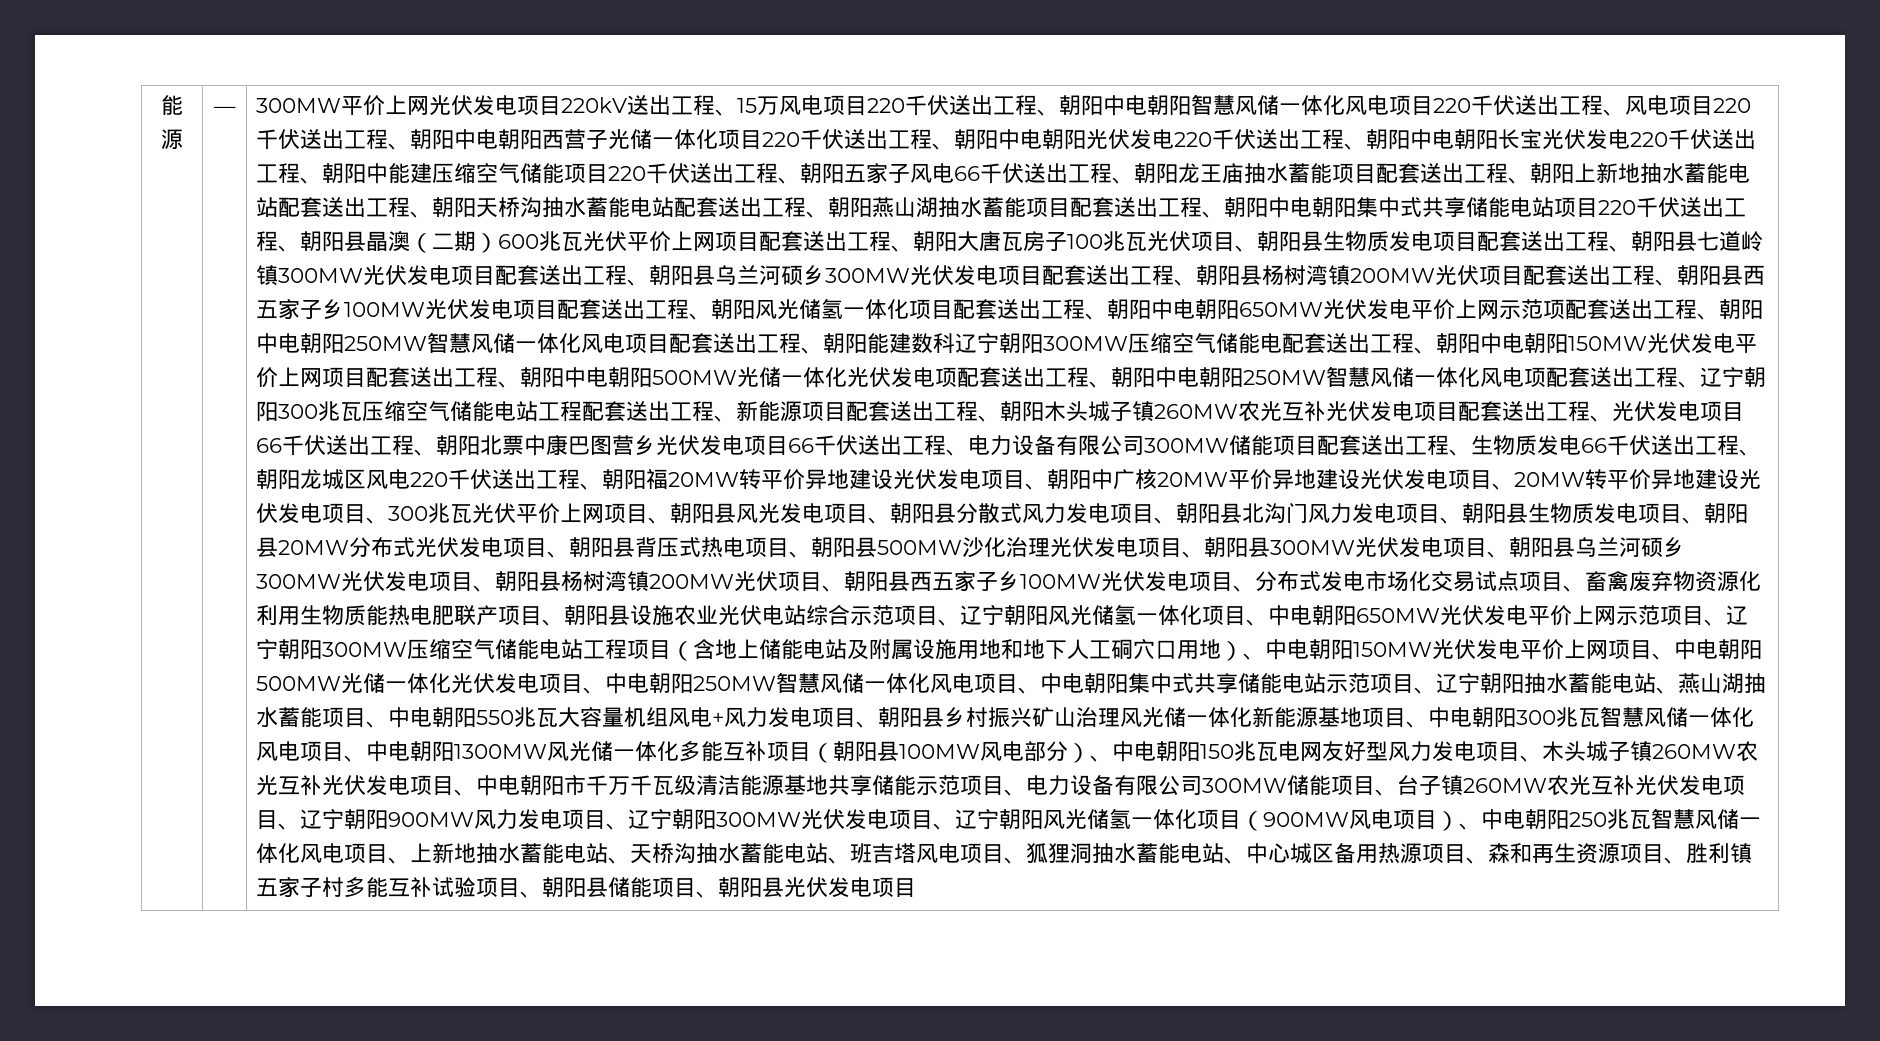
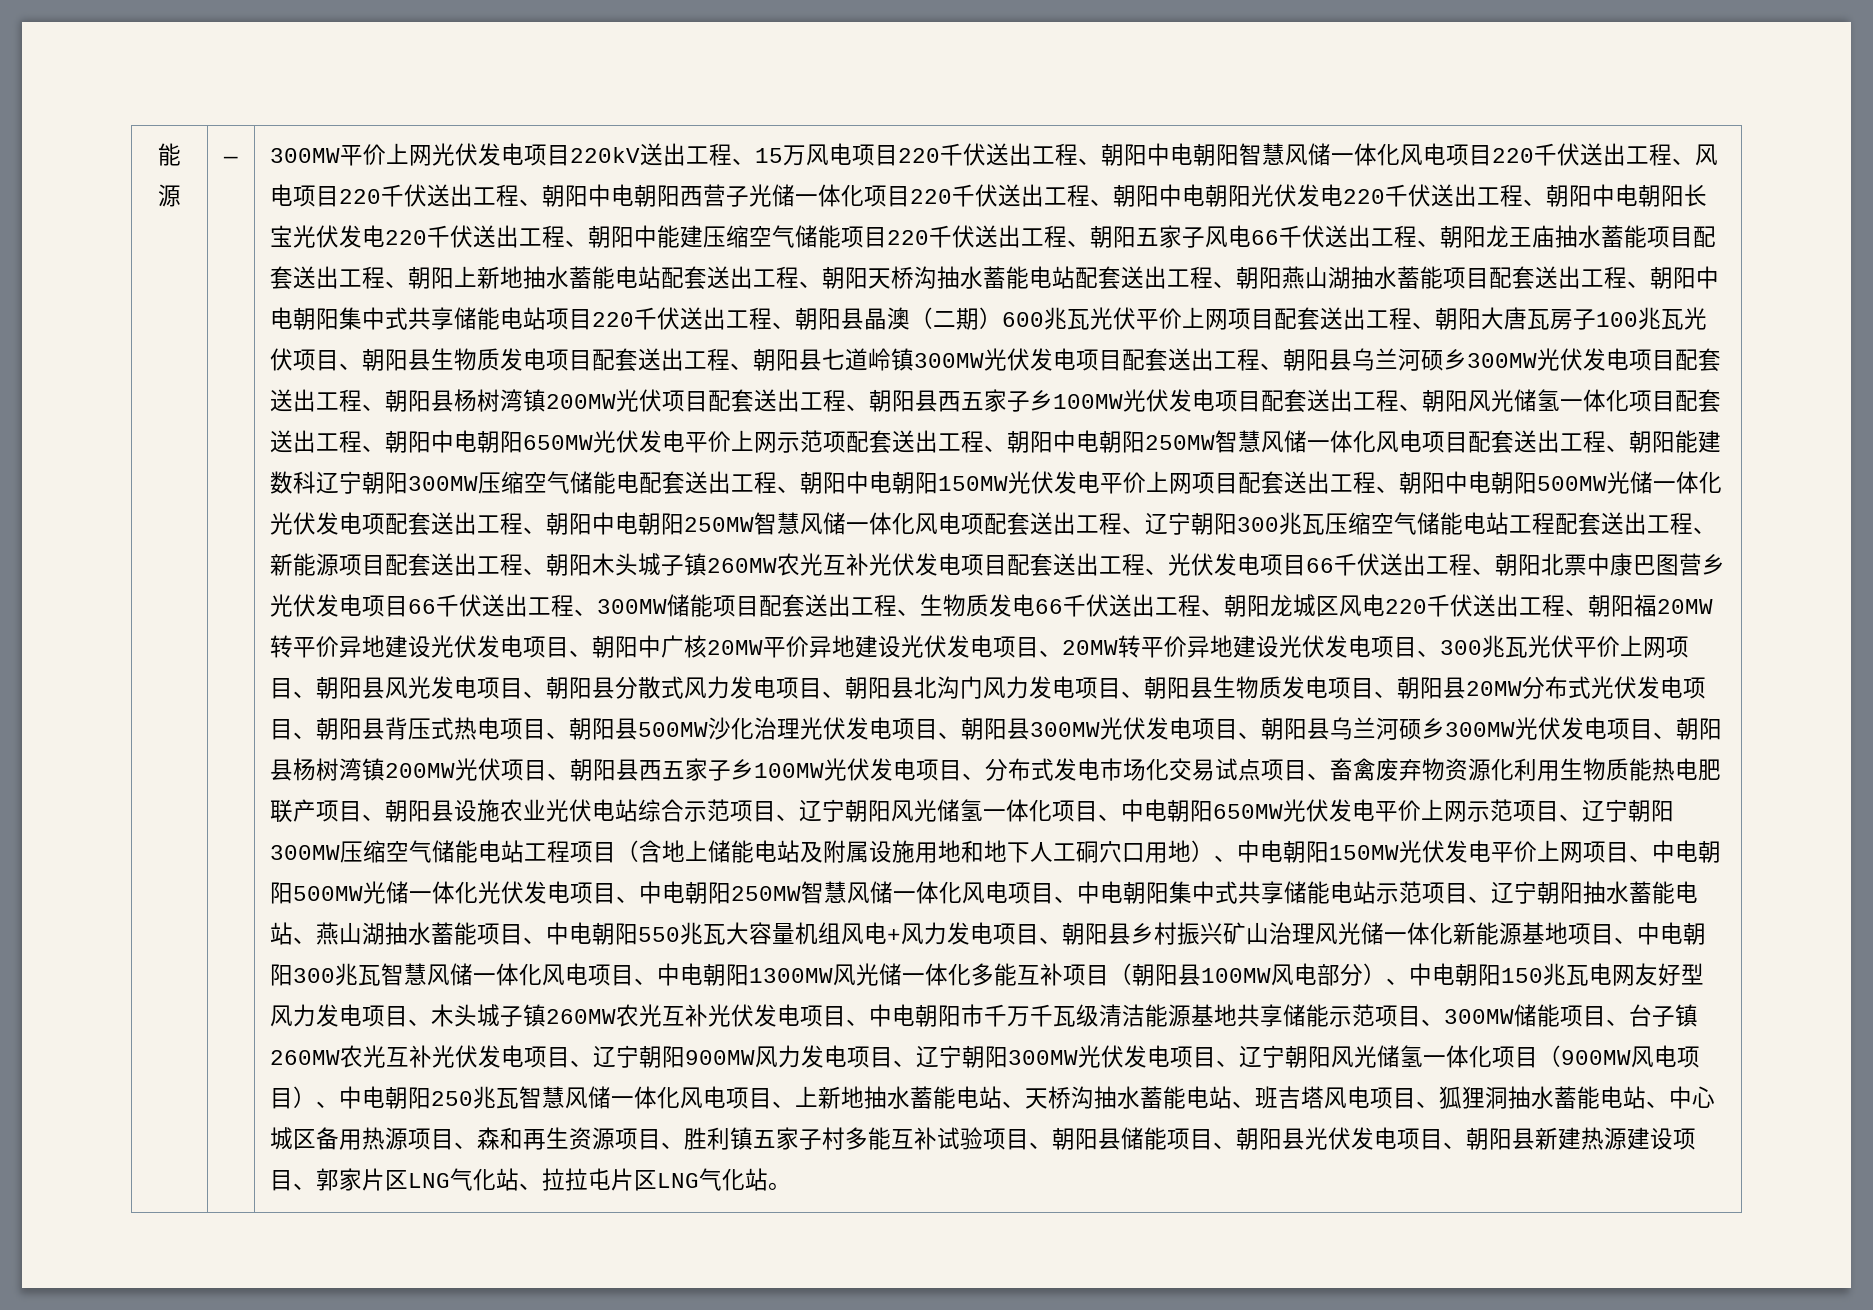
- 300MW平价上网光伏发电项目220kV送出工程、15万风电项目220千伏送出工程、朝阳中电朝阳智慧风储一体化风电项目220千伏送出工程、风电项目220千伏送出工程、朝阳中电朝阳西营子光储一体化项目220千伏送出工程、朝阳中电朝阳光伏发电220千伏送出工程、朝阳中电朝阳长宝光伏发电220千伏送出工程、朝阳中能建压缩空气储能项目220千伏送出工程、朝阳五家子风电66千伏送出工程、朝阳龙王庙抽水蓄能项目配套送出工程、朝阳上新地抽水蓄能电站配套送出工程、朝阳天桥沟抽水蓄能电站配套送出工程、朝阳燕山湖抽水蓄能项目配套送出工程、朝阳中电朝阳集中式共享储能电站项目220千伏送出工程、朝阳县晶澳（二期）600兆瓦光伏平价上网项目配套送出工程、朝阳大唐瓦房子100兆瓦光伏项目、朝阳县生物质发电项目配套送出工程、朝阳县七道岭镇300MW光伏发电项目配套送出工程、朝阳县乌兰河硕乡300MW光伏发电项目配套送出工程、朝阳县杨树湾镇200MW光伏项目配套送出工程、朝阳县西五家子乡100MW光伏发电项目配套送出工程、朝阳风光储氢一体化项目配套送出工程、朝阳中电朝阳650MW光伏发电平价上网示范项配套送出工程、朝阳中电朝阳250MW智慧风储一体化风电项目配套送出工程、朝阳能建数科辽宁朝阳300MW压缩空气储能电配套送出工程、朝阳中电朝阳150MW光伏发电平价上网项目配套送出工程、朝阳中电朝阳500MW光储一体化光伏发电项配套送出工程、朝阳中电朝阳250MW智慧风储一体化风电项配套送出工程、辽宁朝阳300兆瓦压缩空气储能电站工程配套送出工程、新能源项目配套送出工程、朝阳木头城子镇260MW农光互补光伏发电项目配套送出工程、光伏发电项目66千伏送出工程、朝阳北票中康巴图营乡光伏发电项目66千伏送出工程、电力设备有限公司300MW储能项目配套送出工程、生物质发电66千伏送出工程、朝阳龙城区风电220千伏送出工程、朝阳福20MW转平价异地建设光伏发电项目、朝阳中广核20MW平价异地建设光伏发电项目、20MW转平价异地建设光伏发电项目、300兆瓦光伏平价上网项目、朝阳县风光发电项目、朝阳县分散式风力发电项目、朝阳县北沟门风力发电项目、朝阳县生物质发电项目、朝阳县20MW分布式光伏发电项目、朝阳县背压式热电项目、朝阳县500MW沙化治理光伏发电项目、朝阳县300MW光伏发电项目、朝阳县乌兰河硕乡300MW光伏发电项目、朝阳县杨树湾镇200MW光伏项目、朝阳县西五家子乡100MW光伏发电项目、分布式发电市场化交易试点项目、畜禽废弃物资源化利用生物质能热电肥联产项目、朝阳县设施农业光伏电站综合示范项目、辽宁朝阳风光储氢一体化项目、中电朝阳650MW光伏发电平价上网示范项目、辽宁朝阳300MW压缩空气储能电站工程项目（含地上储能电站及附属设施用地和地下人工硐穴口用地）、中电朝阳150MW光伏发电平价上网项目、中电朝阳500MW光储一体化光伏发电项目、中电朝阳250MW智慧风储一体化风电项目、中电朝阳集中式共享储能电站示范项目、辽宁朝阳抽水蓄能电站、燕山湖抽水蓄能项目、中电朝阳550兆瓦大容量机组风电+风力发电项目、朝阳县乡村振兴矿山治理风光储一体化新能源基地项目、中电朝阳300兆瓦智慧风储一体化风电项目、中电朝阳1300MW风光储一体化多能互补项目（朝阳县100MW风电部分）、中电朝阳150兆瓦电网友好型风力发电项目、木头城子镇260MW农光互补光伏发电项目、中电朝阳市千万千瓦级清洁能源基地共享储能示范项目、电力设备有限公司300MW储能项目、台子镇260MW农光互补光伏发电项目、辽宁朝阳900MW风力发电项目、辽宁朝阳300MW光伏发电项目、辽宁朝阳风光储氢一体化项目（900MW风电项目）、中电朝阳250兆瓦智慧风储一体化风电项目、上新地抽水蓄能电站、天桥沟抽水蓄能电站、班吉塔风电项目、狐狸洞抽水蓄能电站、中心城区备用热源项目、森和再生资源项目、胜利镇五家子村多能互补试验项目、朝阳县储能项目、朝阳县光伏发电项目
+ 300MW平价上网光伏发电项目220kV送出工程、15万风电项目220千伏送出工程、朝阳中电朝阳智慧风储一体化风电项目220千伏送出工程、风电项目220千伏送出工程、朝阳中电朝阳西营子光储一体化项目220千伏送出工程、朝阳中电朝阳光伏发电220千伏送出工程、朝阳中电朝阳长宝光伏发电220千伏送出工程、朝阳中能建压缩空气储能项目220千伏送出工程、朝阳五家子风电66千伏送出工程、朝阳龙王庙抽水蓄能项目配套送出工程、朝阳上新地抽水蓄能电站配套送出工程、朝阳天桥沟抽水蓄能电站配套送出工程、朝阳燕山湖抽水蓄能项目配套送出工程、朝阳中电朝阳集中式共享储能电站项目220千伏送出工程、朝阳县晶澳（二期）600兆瓦光伏平价上网项目配套送出工程、朝阳大唐瓦房子100兆瓦光伏项目、朝阳县生物质发电项目配套送出工程、朝阳县七道岭镇300MW光伏发电项目配套送出工程、朝阳县乌兰河硕乡300MW光伏发电项目配套送出工程、朝阳县杨树湾镇200MW光伏项目配套送出工程、朝阳县西五家子乡100MW光伏发电项目配套送出工程、朝阳风光储氢一体化项目配套送出工程、朝阳中电朝阳650MW光伏发电平价上网示范项配套送出工程、朝阳中电朝阳250MW智慧风储一体化风电项目配套送出工程、朝阳能建数科辽宁朝阳300MW压缩空气储能电配套送出工程、朝阳中电朝阳150MW光伏发电平价上网项目配套送出工程、朝阳中电朝阳500MW光储一体化光伏发电项配套送出工程、朝阳中电朝阳250MW智慧风储一体化风电项配套送出工程、辽宁朝阳300兆瓦压缩空气储能电站工程配套送出工程、新能源项目配套送出工程、朝阳木头城子镇260MW农光互补光伏发电项目配套送出工程、光伏发电项目66千伏送出工程、朝阳北票中康巴图营乡光伏发电项目66千伏送出工程、300MW储能项目配套送出工程、生物质发电66千伏送出工程、朝阳龙城区风电220千伏送出工程、朝阳福20MW转平价异地建设光伏发电项目、朝阳中广核20MW平价异地建设光伏发电项目、20MW转平价异地建设光伏发电项目、300兆瓦光伏平价上网项目、朝阳县风光发电项目、朝阳县分散式风力发电项目、朝阳县北沟门风力发电项目、朝阳县生物质发电项目、朝阳县20MW分布式光伏发电项目、朝阳县背压式热电项目、朝阳县500MW沙化治理光伏发电项目、朝阳县300MW光伏发电项目、朝阳县乌兰河硕乡300MW光伏发电项目、朝阳县杨树湾镇200MW光伏项目、朝阳县西五家子乡100MW光伏发电项目、分布式发电市场化交易试点项目、畜禽废弃物资源化利用生物质能热电肥联产项目、朝阳县设施农业光伏电站综合示范项目、辽宁朝阳风光储氢一体化项目、中电朝阳650MW光伏发电平价上网示范项目、辽宁朝阳300MW压缩空气储能电站工程项目（含地上储能电站及附属设施用地和地下人工硐穴口用地）、中电朝阳150MW光伏发电平价上网项目、中电朝阳500MW光储一体化光伏发电项目、中电朝阳250MW智慧风储一体化风电项目、中电朝阳集中式共享储能电站示范项目、辽宁朝阳抽水蓄能电站、燕山湖抽水蓄能项目、中电朝阳550兆瓦大容量机组风电+风力发电项目、朝阳县乡村振兴矿山治理风光储一体化新能源基地项目、中电朝阳300兆瓦智慧风储一体化风电项目、中电朝阳1300MW风光储一体化多能互补项目（朝阳县100MW风电部分）、中电朝阳150兆瓦电网友好型风力发电项目、木头城子镇260MW农光互补光伏发电项目、中电朝阳市千万千瓦级清洁能源基地共享储能示范项目、300MW储能项目、台子镇260MW农光互补光伏发电项目、辽宁朝阳900MW风力发电项目、辽宁朝阳300MW光伏发电项目、辽宁朝阳风光储氢一体化项目（900MW风电项目）、中电朝阳250兆瓦智慧风储一体化风电项目、上新地抽水蓄能电站、天桥沟抽水蓄能电站、班吉塔风电项目、狐狸洞抽水蓄能电站、中心城区备用热源项目、森和再生资源项目、胜利镇五家子村多能互补试验项目、朝阳县储能项目、朝阳县光伏发电项目、朝阳县新建热源建设项目、郭家片区LNG气化站、拉拉屯片区LNG气化站。

